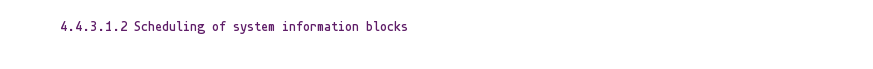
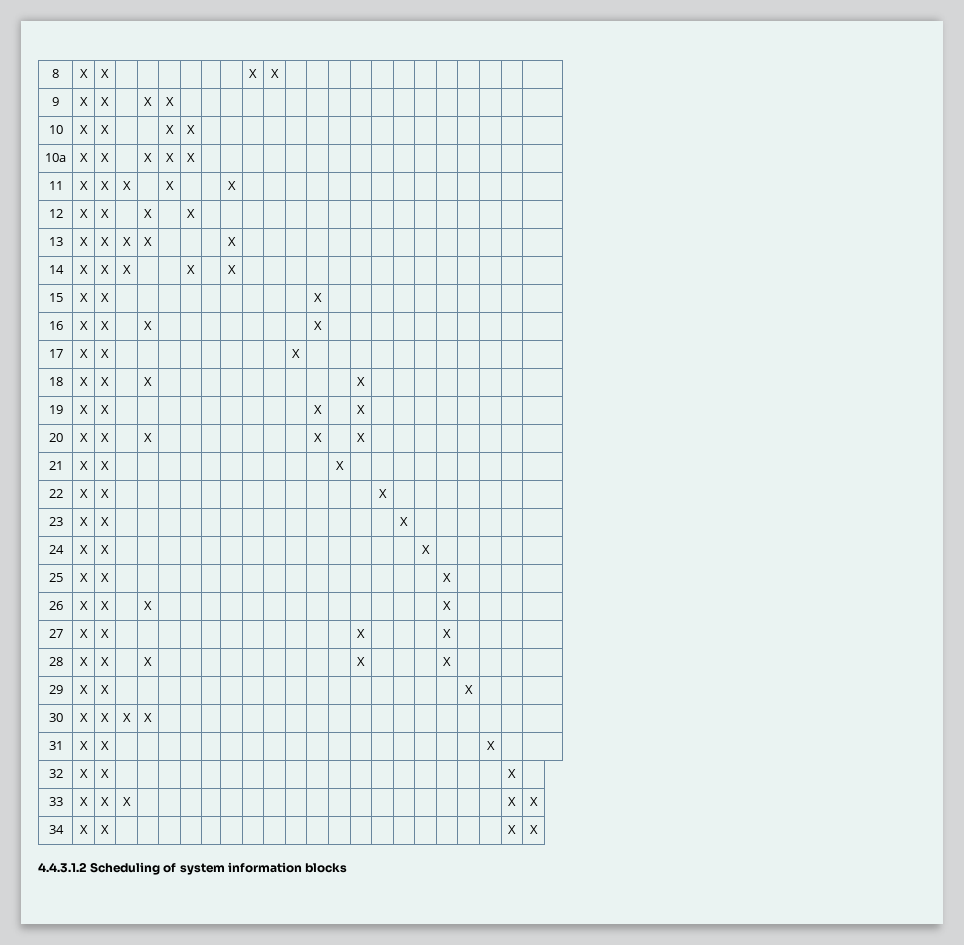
+ 8 | X | X | | | | | | | X | X | | | | | | | | | | | |
+ 9 | X | X | | X | X | | | | | | | | | | | | | | | | |
+ 10 | X | X | | | X | X | | | | | | | | | | | | | | | |
+ 10a | X | X | | X | X | X | | | | | | | | | | | | | | | |
+ 11 | X | X | X | | X | | | X | | | | | | | | | | | | | |
+ 12 | X | X | | X | | X | | | | | | | | | | | | | | | |
+ 13 | X | X | X | X | | | | X | | | | | | | | | | | | | |
+ 14 | X | X | X | | | X | | X | | | | | | | | | | | | | |
+ 15 | X | X | | | | | | | | | | X | | | | | | | | | |
+ 16 | X | X | | X | | | | | | | | X | | | | | | | | | |
+ 17 | X | X | | | | | | | | | X | | | | | | | | | | |
+ 18 | X | X | | X | | | | | | | | | | X | | | | | | | |
+ 19 | X | X | | | | | | | | | | X | | X | | | | | | | |
+ 20 | X | X | | X | | | | | | | | X | | X | | | | | | | |
+ 21 | X | X | | | | | | | | | | | X | | | | | | | | |
+ 22 | X | X | | | | | | | | | | | | | X | | | | | | |
+ 23 | X | X | | | | | | | | | | | | | | X | | | | | |
+ 24 | X | X | | | | | | | | | | | | | | | X | | | | |
+ 25 | X | X | | | | | | | | | | | | | | | | X | | | |
+ 26 | X | X | | X | | | | | | | | | | | | | | X | | | |
+ 27 | X | X | | | | | | | | | | | | X | | | | X | | | |
+ 28 | X | X | | X | | | | | | | | | | X | | | | X | | | |
+ 29 | X | X | | | | | | | | | | | | | | | | | X | | |
+ 30 | X | X | X | X | | | | | | | | | | | | | | | | | |
+ 31 | X | X | | | | | | | | | | | | | | | | | | X | |
+ 32 | X | X | | | | | | | | | | | | | | | | | | | X |
+ 33 | X | X | X | | | | | | | | | | | | | | | | | | X | X
+ 34 | X | X | | | | | | | | | | | | | | | | | | | X | X

